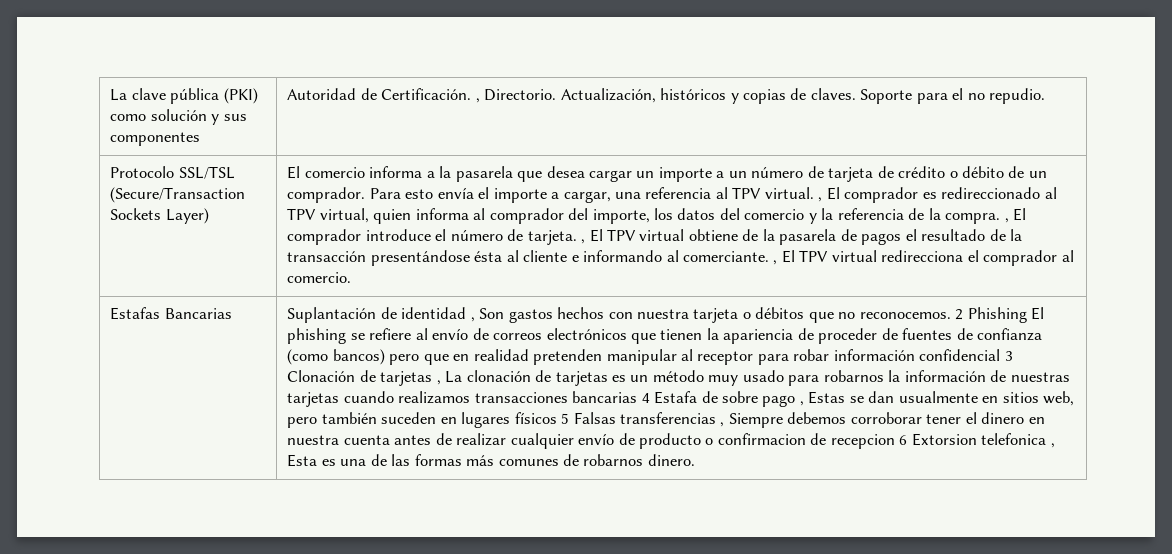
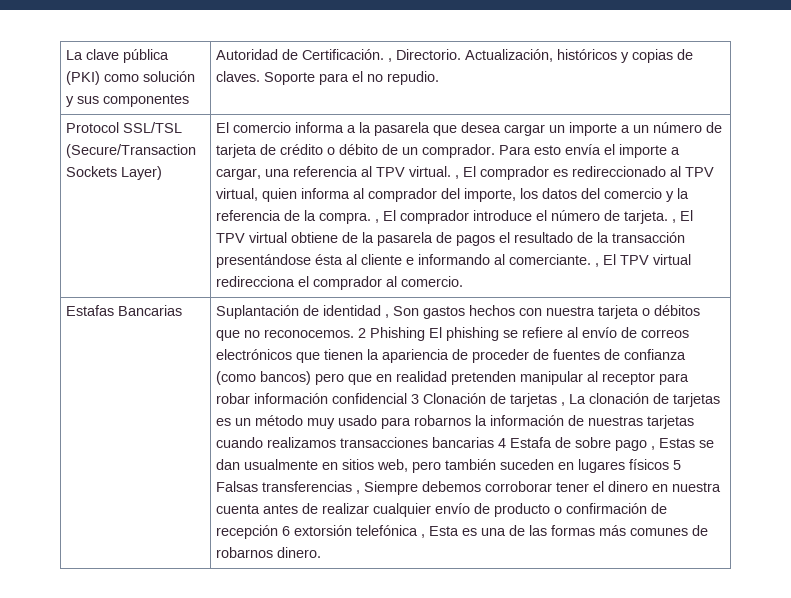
- Protocolo SSL/TSL (Secure/Transaction Sockets Layer)
+ Protocol SSL/TSL (Secure/Transaction Sockets Layer)
- 2 Phishing El phishing se refiere al envío de correos electrónicos que tienen la apariencia de proceder de fuentes de confianza (como bancos) pero que en realidad pretenden manipular al receptor para robar información confidencial 3 Clonación de tarjetas , La clonación de tarjetas es un método muy usado para robarnos la información de nuestras tarjetas cuando realizamos transacciones bancarias 4 Estafa de sobre pago , Estas se dan usualmente en sitios web, pero también suceden en lugares físicos 5 Falsas transferencias , Siempre debemos corroborar tener el dinero en nuestra cuenta antes de realizar cualquier envío de producto o confirmacion de recepcion 6 Extorsion telefonica , Esta es una de las formas más comunes de robarnos dinero.
+ 2 Phishing El phishing se refiere al envío de correos electrónicos que tienen la apariencia de proceder de fuentes de confianza (como bancos) pero que en realidad pretenden manipular al receptor para robar información confidencial 3 Clonación de tarjetas , La clonación de tarjetas es un método muy usado para robarnos la información de nuestras tarjetas cuando realizamos transacciones bancarias 4 Estafa de sobre pago , Estas se dan usualmente en sitios web, pero también suceden en lugares físicos 5 Falsas transferencias , Siempre debemos corroborar tener el dinero en nuestra cuenta antes de realizar cualquier envío de producto o confirmación de recepción 6 extorsión telefónica , Esta es una de las formas más comunes de robarnos dinero.

